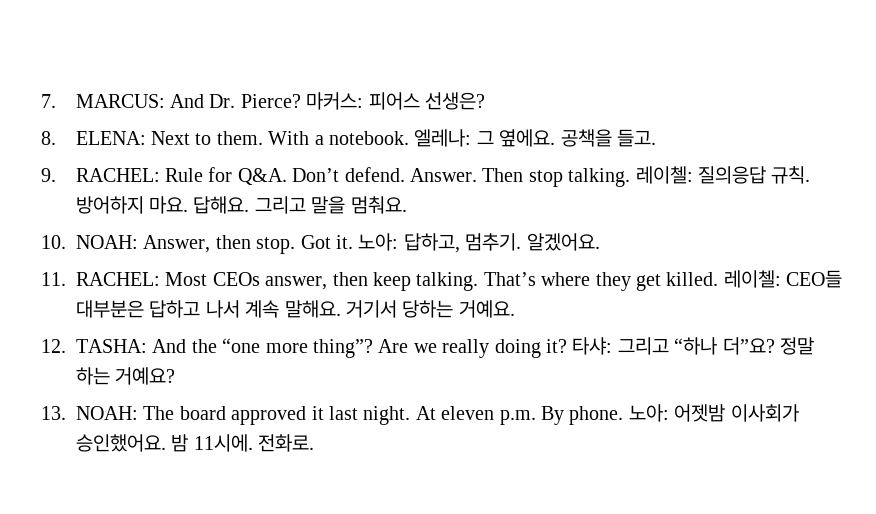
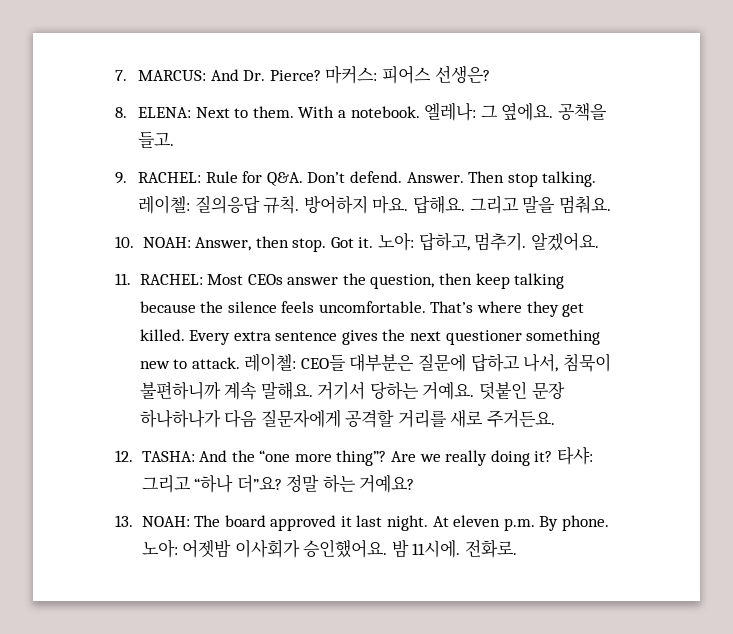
- 11. RACHEL: Most CEOs answer, then keep talking.
+ 11. RACHEL: Most CEOs answer the question, then keep talking because the silence feels uncomfortable.
- 레이첼: CEO들 대부분은 답하고 나서 계속 말해요.
+ Every extra sentence gives the next questioner something new to attack. 레이첼: CEO들 대부분은 질문에 답하고 나서, 침묵이 불편하니까 계속 말해요.
+ 덧붙인 문장 하나하나가 다음 질문자에게 공격할 거리를 새로 주거든요.

